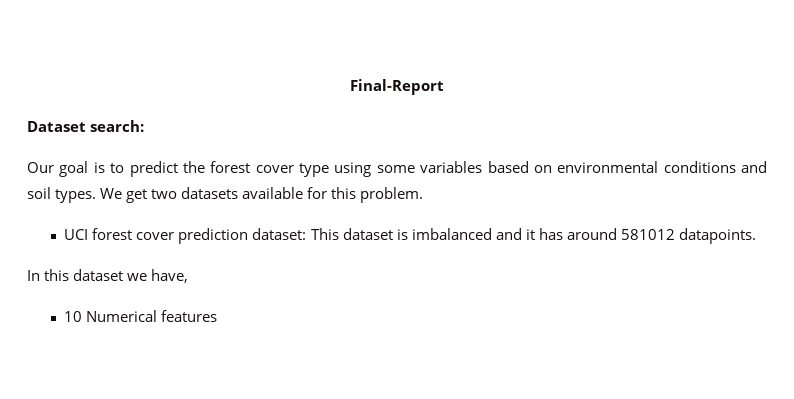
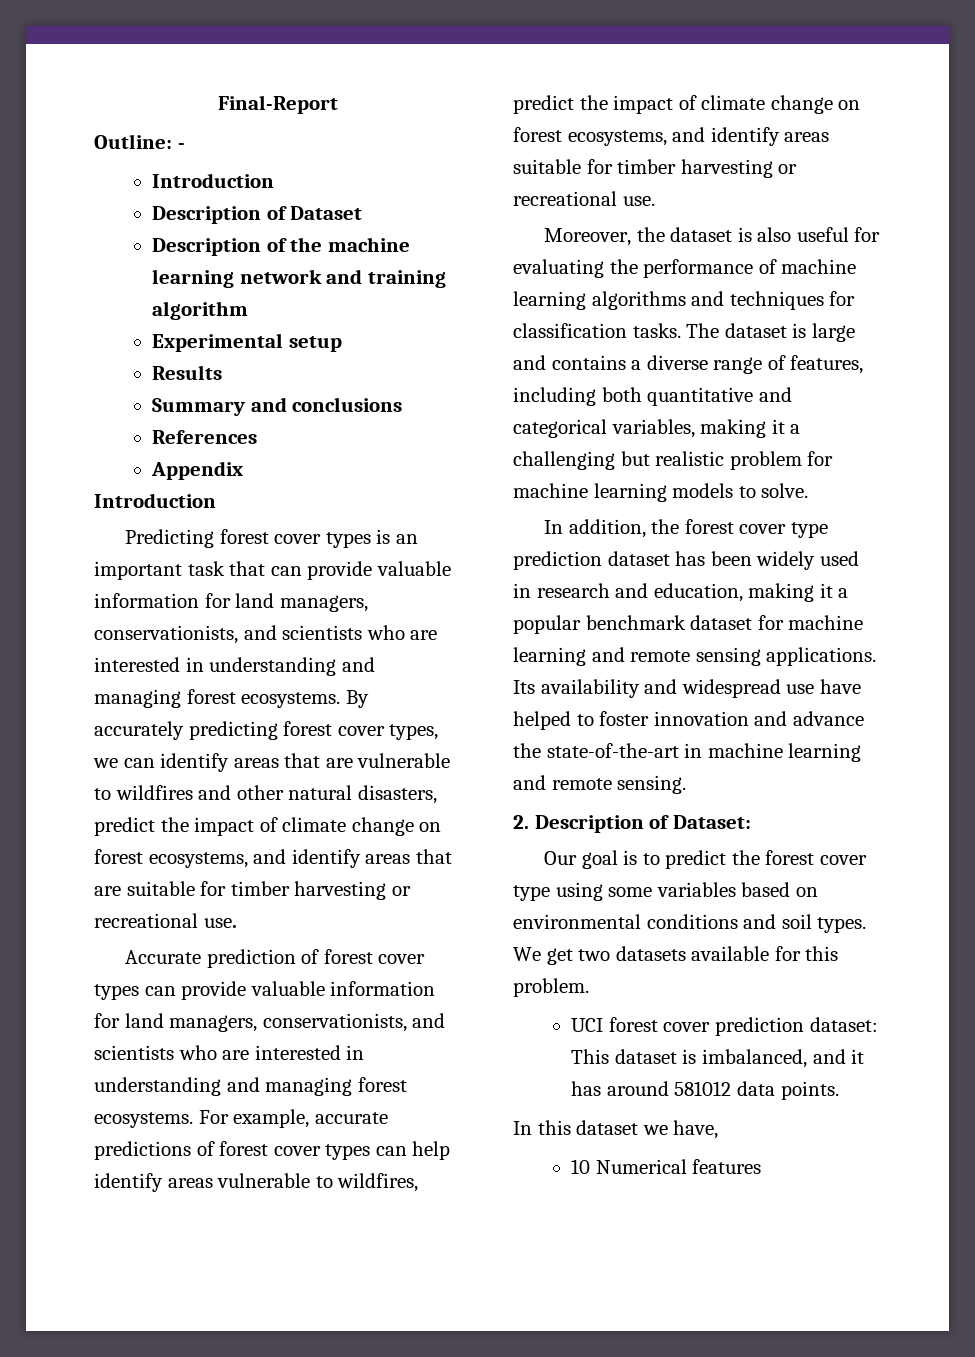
- Dataset search:
+ Outline: -
+ Introduction
+ Description of Dataset
+ Description of the machine learning network and training algorithm
+ Experimental setup
+ Results
+ Summary and conclusions
+ References
+ Appendix
+ Introduction
+ Predicting forest cover types is an important task that can provide valuable information for land managers, conservationists, and scientists who are interested in understanding and managing forest ecosystems. By accurately predicting forest cover types, we can identify areas that are vulnerable to wildfires and other natural disasters, predict the impact of climate change on forest ecosystems, and identify areas that are suitable for timber harvesting or recreational use.
+ Accurate prediction of forest cover types can provide valuable information for land managers, conservationists, and scientists who are interested in understanding and managing forest ecosystems. For example, accurate predictions of forest cover types can help identify areas vulnerable to wildfires, predict the impact of climate change on forest ecosystems, and identify areas suitable for timber harvesting or recreational use.
+ Moreover, the dataset is also useful for evaluating the performance of machine learning algorithms and techniques for classification tasks. The dataset is large and contains a diverse range of features, including both quantitative and categorical variables, making it a challenging but realistic problem for machine learning models to solve.
+ In addition, the forest cover type prediction dataset has been widely used in research and education, making it a popular benchmark dataset for machine learning and remote sensing applications. Its availability and widespread use have helped to foster innovation and advance the state-of-the-art in machine learning and remote sensing.
+ 2. Description of Dataset:
- UCI forest cover prediction dataset: This dataset is imbalanced and it has around 581012 datapoints.
+ UCI forest cover prediction dataset: This dataset is imbalanced, and it has around 581012 data points.

